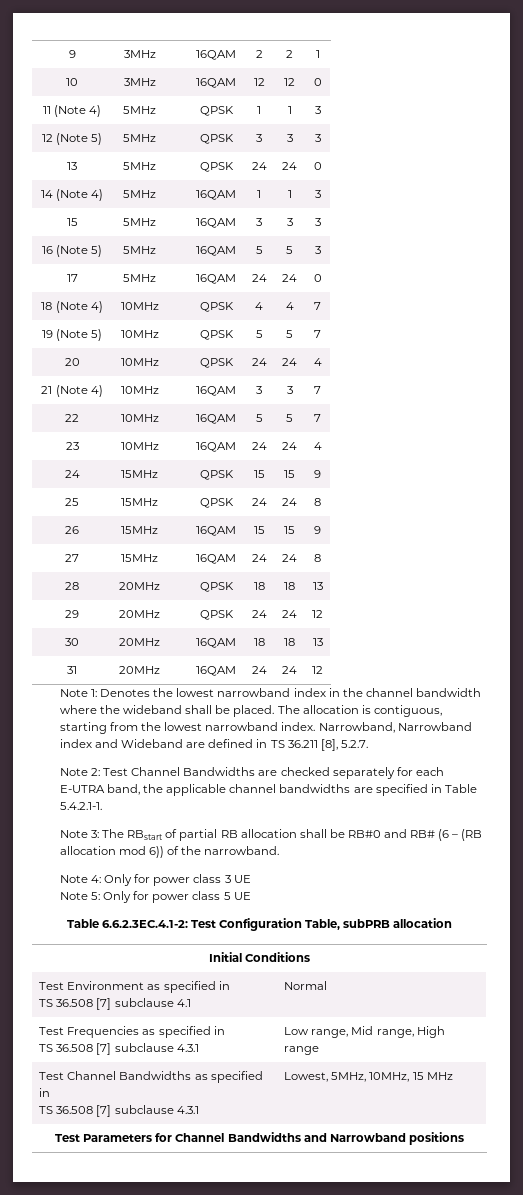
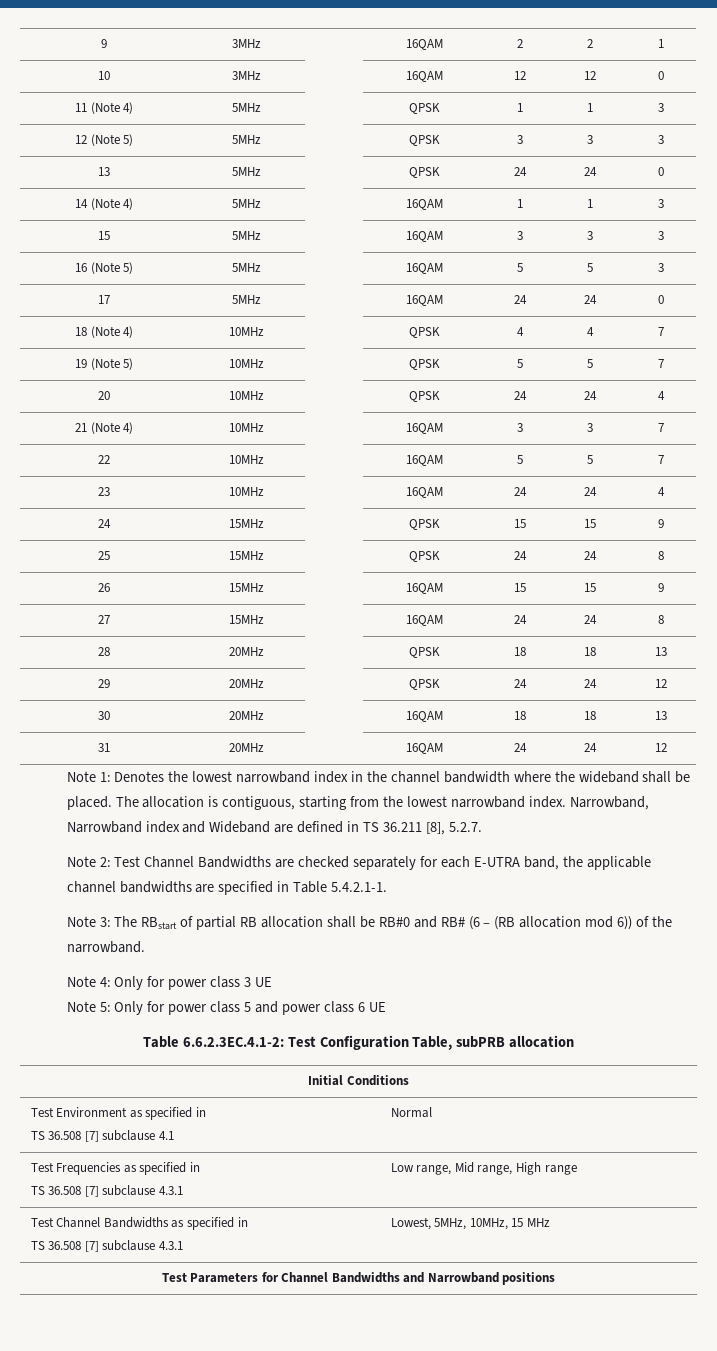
- Note 5: Only for power class 5 UE
+ Note 5: Only for power class 5 and power class 6 UE

